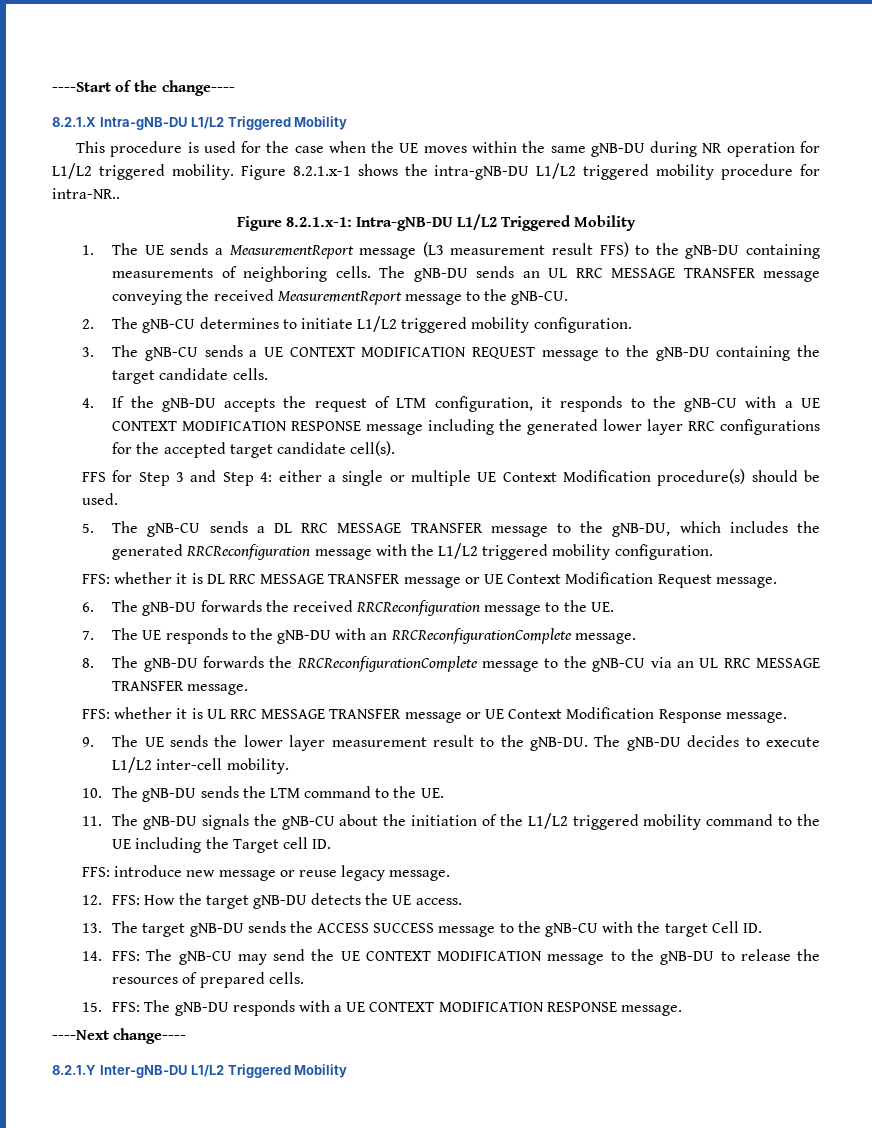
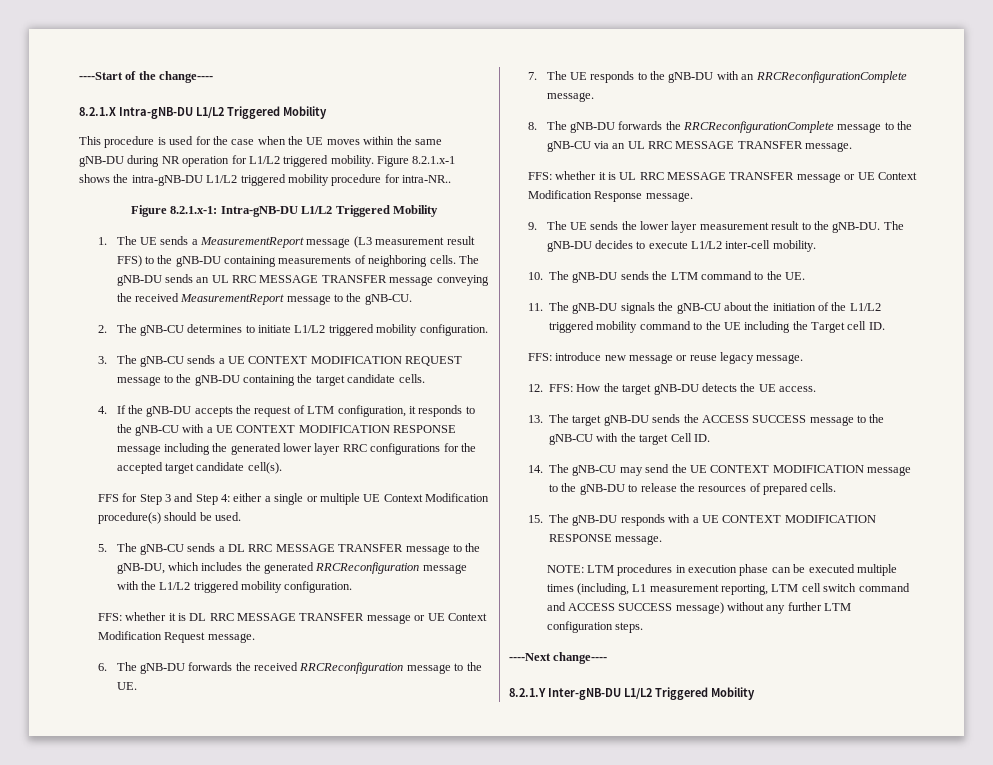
- 14. FFS: The gNB-CU may send the UE CONTEXT MODIFICATION message to the gNB-DU to release the resources of prepared cells.
+ 14. The gNB-CU may send the UE CONTEXT MODIFICATION message to the gNB-DU to release the resources of prepared cells.
- 15. FFS: The gNB-DU responds with a UE CONTEXT MODIFICATION RESPONSE message.
+ 15. The gNB-DU responds with a UE CONTEXT MODIFICATION RESPONSE message.
+ NOTE: LTM procedures in execution phase can be executed multiple times (including, L1 measurement reporting, LTM cell switch command and ACCESS SUCCESS message) without any further LTM configuration steps.

